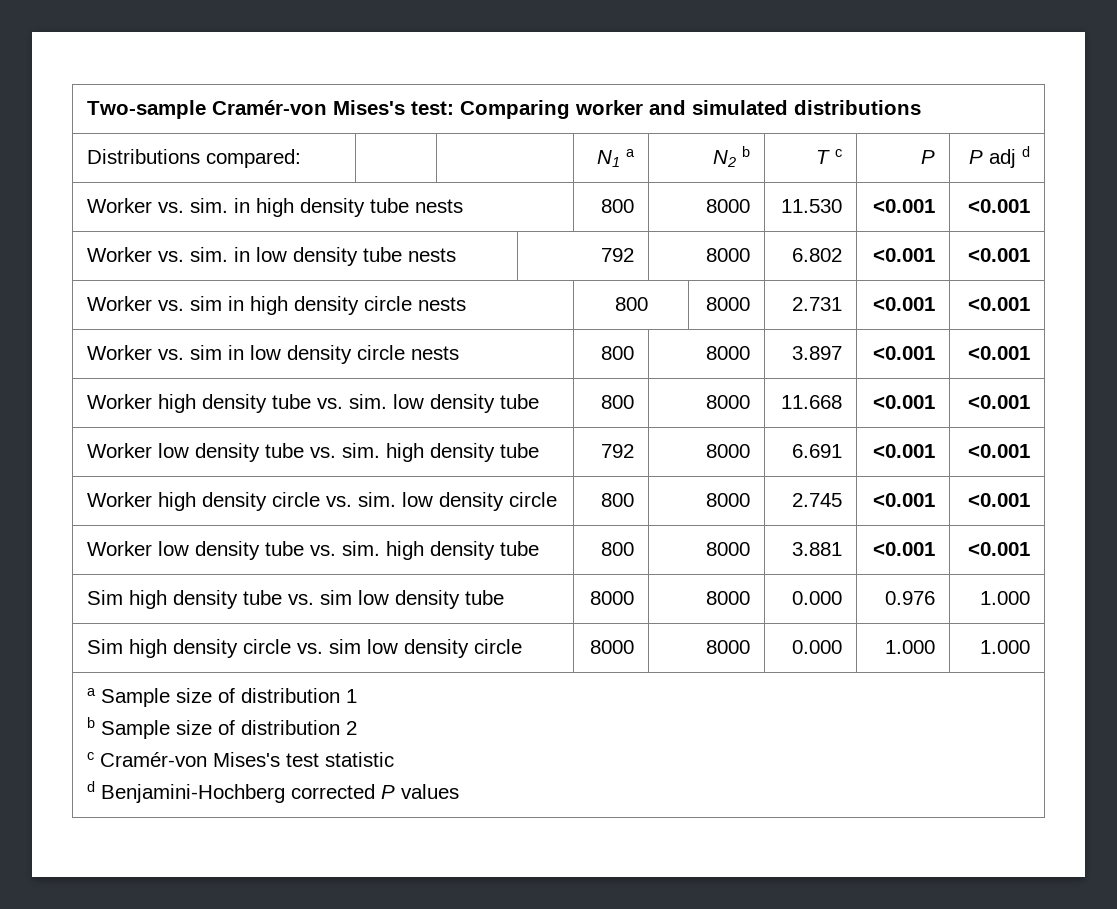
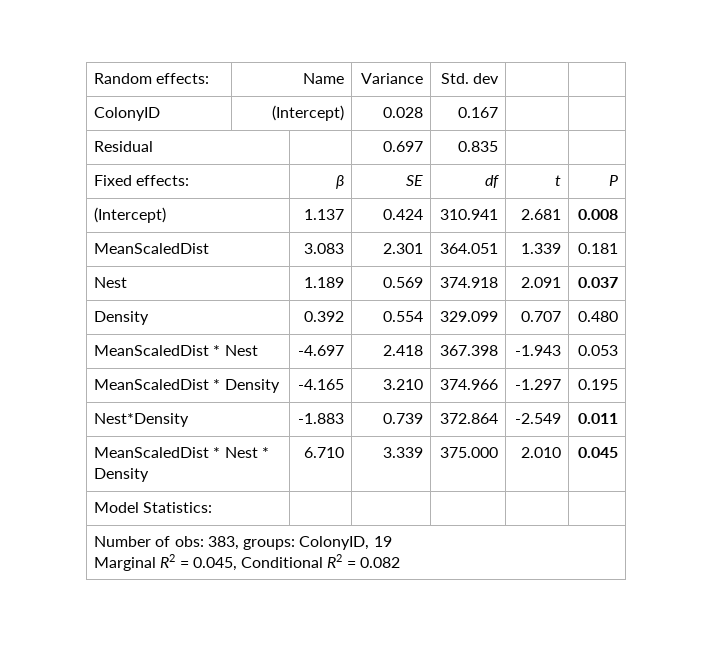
- Two-sample Cramér-von Mises's test: Comparing worker and simulated distributions
- Distributions compared: | | | N1 a | N2 b | T c | P | P adj d
- Worker vs. sim. in high density tube nests | 800 | 8000 | 11.530 | <0.001 | <0.001
- Worker vs. sim. in low density tube nests | 792 | 8000 | 6.802 | <0.001 | <0.001
- Worker vs. sim in high density circle nests | 800 | 8000 | 2.731 | <0.001 | <0.001
- Worker vs. sim in low density circle nests | 800 | 8000 | 3.897 | <0.001 | <0.001
- Worker high density tube vs. sim. low density tube | 800 | 8000 | 11.668 | <0.001 | <0.001
- Worker low density tube vs. sim. high density tube | 792 | 8000 | 6.691 | <0.001 | <0.001
- Worker high density circle vs. sim. low density circle | 800 | 8000 | 2.745 | <0.001 | <0.001
- Worker low density tube vs. sim. high density tube | 800 | 8000 | 3.881 | <0.001 | <0.001
- Sim high density tube vs. sim low density tube | 8000 | 8000 | 0.000 | 0.976 | 1.000
- Sim high density circle vs. sim low density circle | 8000 | 8000 | 0.000 | 1.000 | 1.000
- a Sample size of distribution 1
- b Sample size of distribution 2
- c Cramér-von Mises's test statistic
- d Benjamini-Hochberg corrected P values
+ Random effects: | Name | Variance | Std. dev | |
+ ColonyID | (Intercept) | 0.028 | 0.167 | |
+ Residual | | 0.697 | 0.835 | |
+ Fixed effects: | β | SE | df | t | P
+ (Intercept) | 1.137 | 0.424 | 310.941 | 2.681 | 0.008
+ MeanScaledDist | 3.083 | 2.301 | 364.051 | 1.339 | 0.181
+ Nest | 1.189 | 0.569 | 374.918 | 2.091 | 0.037
+ Density | 0.392 | 0.554 | 329.099 | 0.707 | 0.480
+ MeanScaledDist * Nest | -4.697 | 2.418 | 367.398 | -1.943 | 0.053
+ MeanScaledDist * Density | -4.165 | 3.210 | 374.966 | -1.297 | 0.195
+ Nest*Density | -1.883 | 0.739 | 372.864 | -2.549 | 0.011
+ MeanScaledDist * Nest * Density | 6.710 | 3.339 | 375.000 | 2.010 | 0.045
+ Model Statistics: | | | | |
+ Number of obs: 383, groups: ColonyID, 19
+ Marginal R2 = 0.045, Conditional R2 = 0.082

